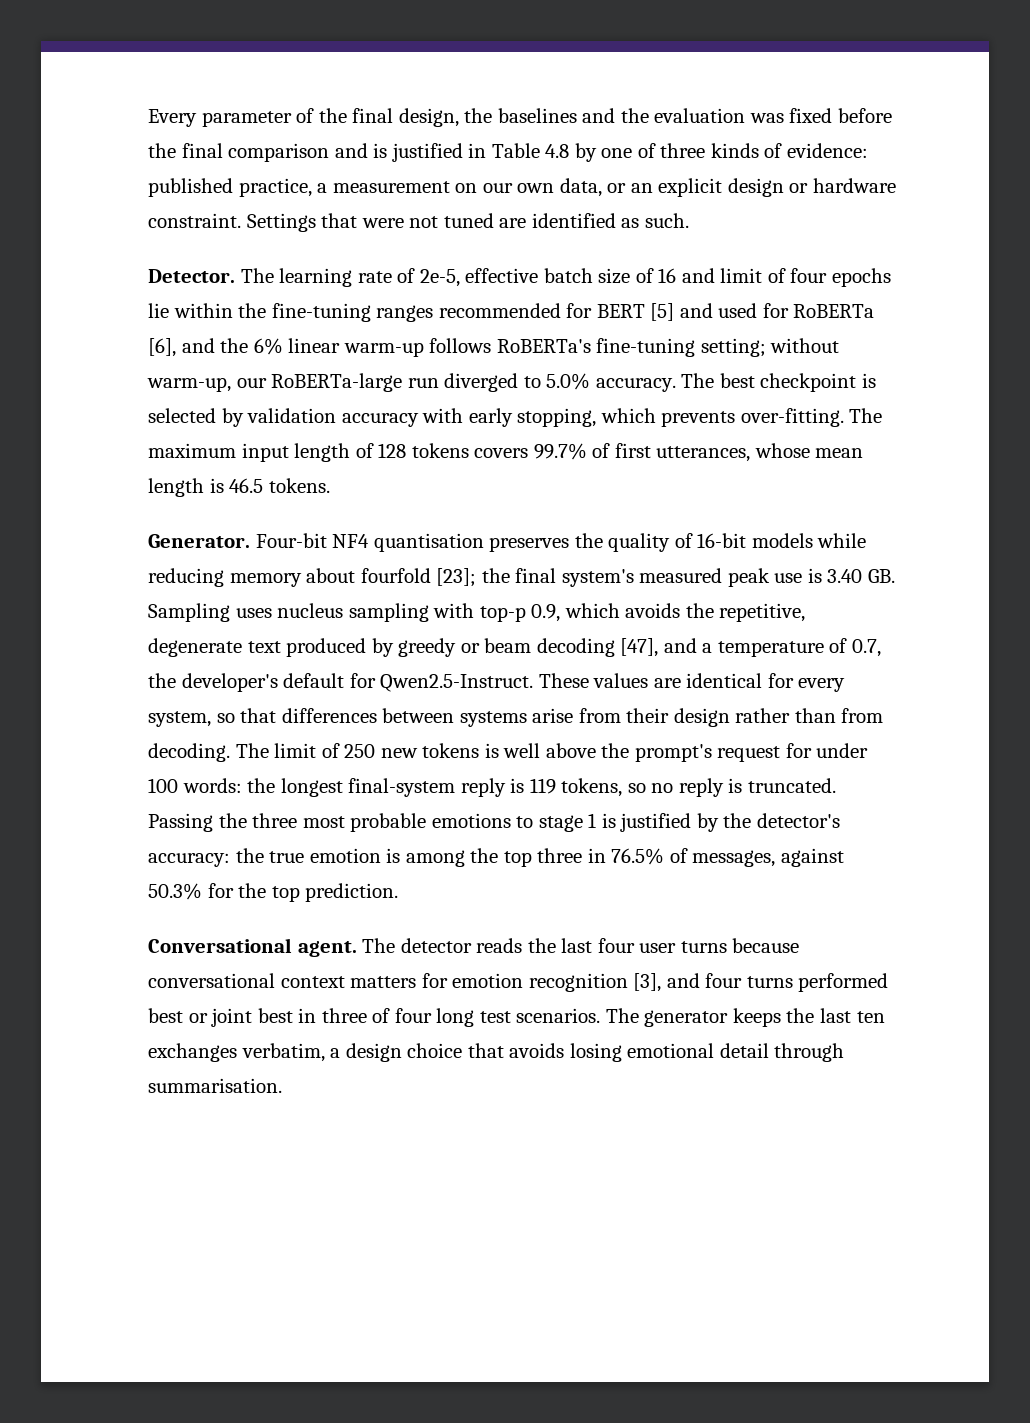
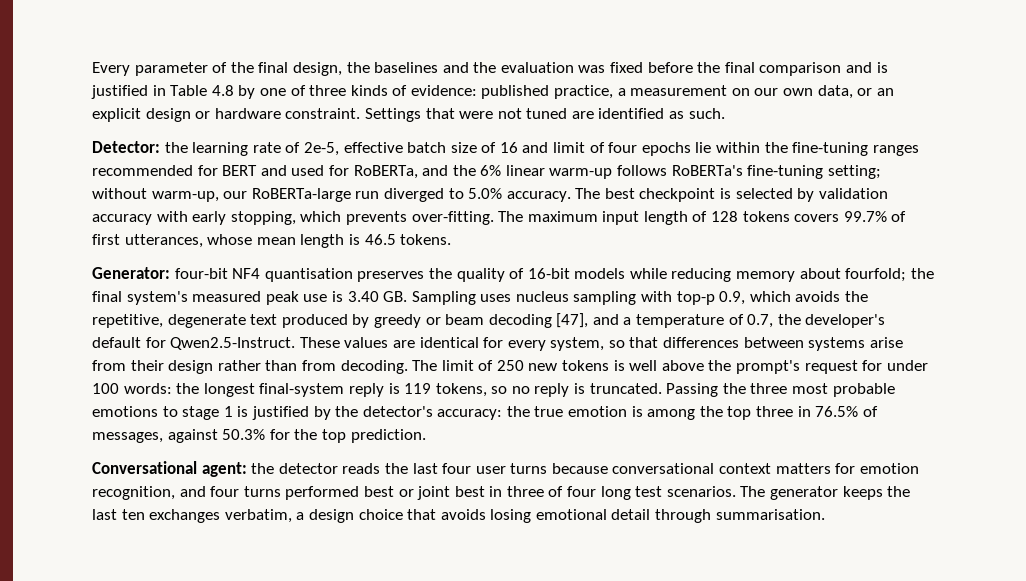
- Detector. The learning rate of 2e-5, effective batch size of 16 and limit of four epochs lie within the fine-tuning ranges recommended for BERT [5] and used for RoBERTa [6], and the 6% linear warm-up follows RoBERTa's fine-tuning setting; without warm-up, our RoBERTa-large run diverged to 5.0% accuracy.
+ Detector: the learning rate of 2e-5, effective batch size of 16 and limit of four epochs lie within the fine-tuning ranges recommended for BERT and used for RoBERTa, and the 6% linear warm-up follows RoBERTa's fine-tuning setting; without warm-up, our RoBERTa-large run diverged to 5.0% accuracy.
- Generator. Four-bit NF4 quantisation preserves the quality of 16-bit models while reducing memory about fourfold [23];
+ Generator: four-bit NF4 quantisation preserves the quality of 16-bit models while reducing memory about fourfold;
- Conversational agent. The detector reads the last four user turns because conversational context matters for emotion recognition [3], and four turns performed best or joint best in three of four long test scenarios.
+ Conversational agent: the detector reads the last four user turns because conversational context matters for emotion recognition, and four turns performed best or joint best in three of four long test scenarios.

